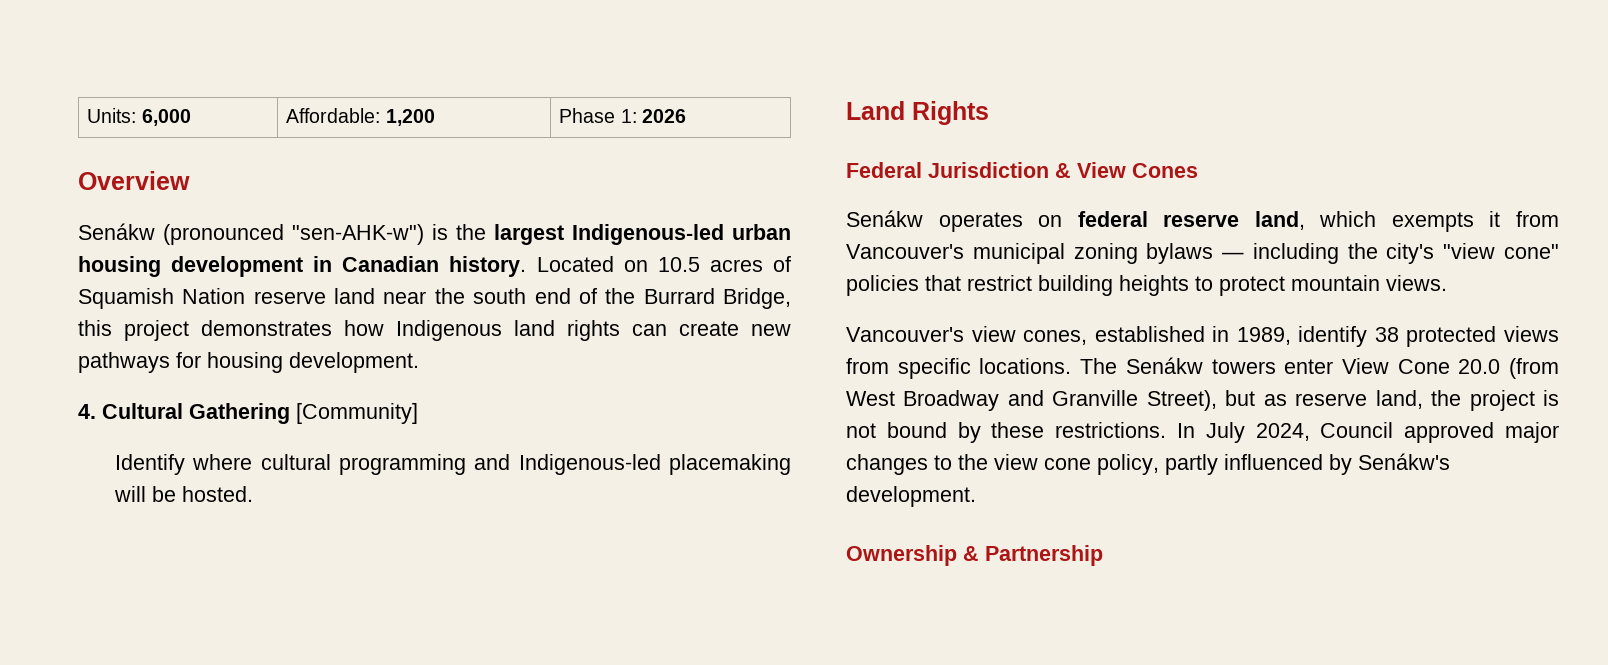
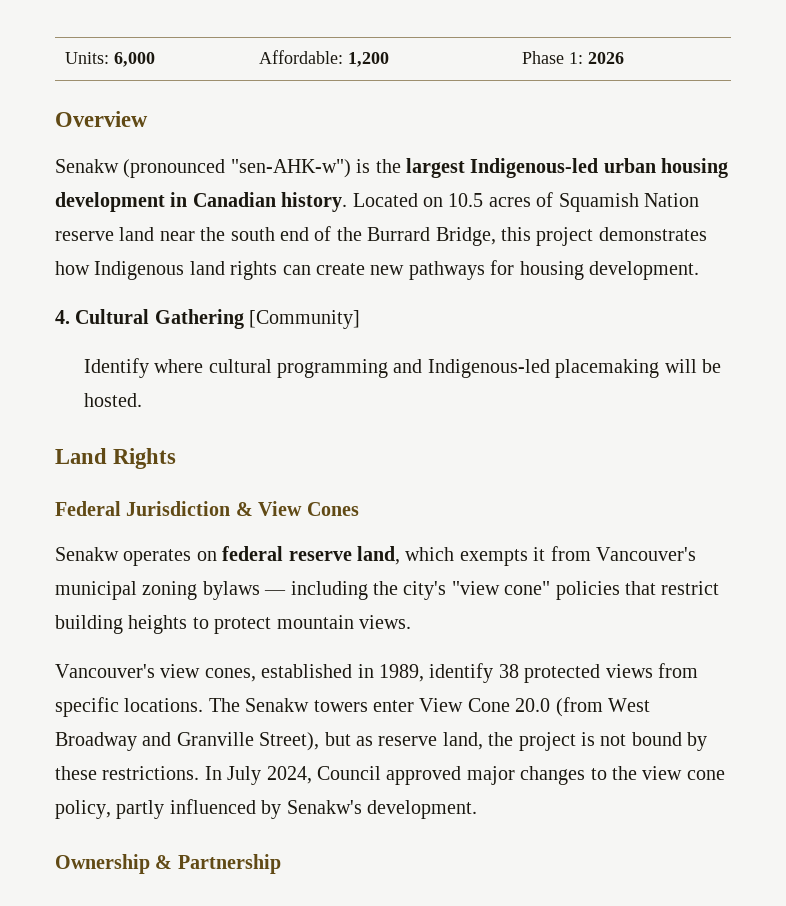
- Senákw (pronounced "sen-AHK-w") is the largest Indigenous-led urban housing development in Canadian history.
+ Senakw (pronounced "sen-AHK-w") is the largest Indigenous-led urban housing development in Canadian history.
- Senákw operates on federal reserve land, which exempts it from Vancouver's municipal zoning bylaws — including the city's "view cone" policies that restrict building heights to protect mountain views.
+ Senakw operates on federal reserve land, which exempts it from Vancouver's municipal zoning bylaws — including the city's "view cone" policies that restrict building heights to protect mountain views.
- The Senákw towers enter View Cone 20.0 (from West Broadway and Granville Street), but as reserve land, the project is not bound by these restrictions.
+ The Senakw towers enter View Cone 20.0 (from West Broadway and Granville Street), but as reserve land, the project is not bound by these restrictions.
- In July 2024, Council approved major changes to the view cone policy, partly influenced by Senákw's development.
+ In July 2024, Council approved major changes to the view cone policy, partly influenced by Senakw's development.

